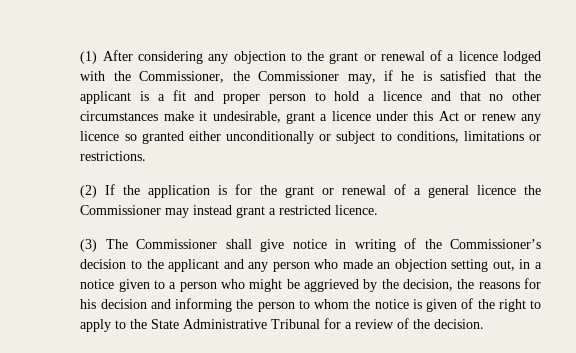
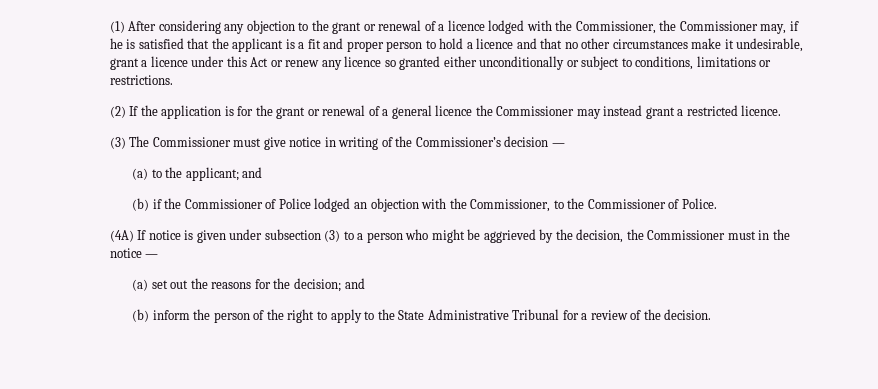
- (3) The Commissioner shall give notice in writing of the Commissioner’s decision to the applicant and any person who made an objection setting out, in a notice given to a person who might be aggrieved by the decision, the reasons for his decision and informing the person to whom the notice is given of the right to apply to the State Administrative Tribunal for a review of the decision.
+ (3) The Commissioner must give notice in writing of the Commissioner’s decision —
+ (a) to the applicant; and
+ (b) if the Commissioner of Police lodged an objection with the Commissioner, to the Commissioner of Police.
+ (4A) If notice is given under subsection (3) to a person who might be aggrieved by the decision, the Commissioner must in the notice —
+ (a) set out the reasons for the decision; and
+ (b) inform the person of the right to apply to the State Administrative Tribunal for a review of the decision.

